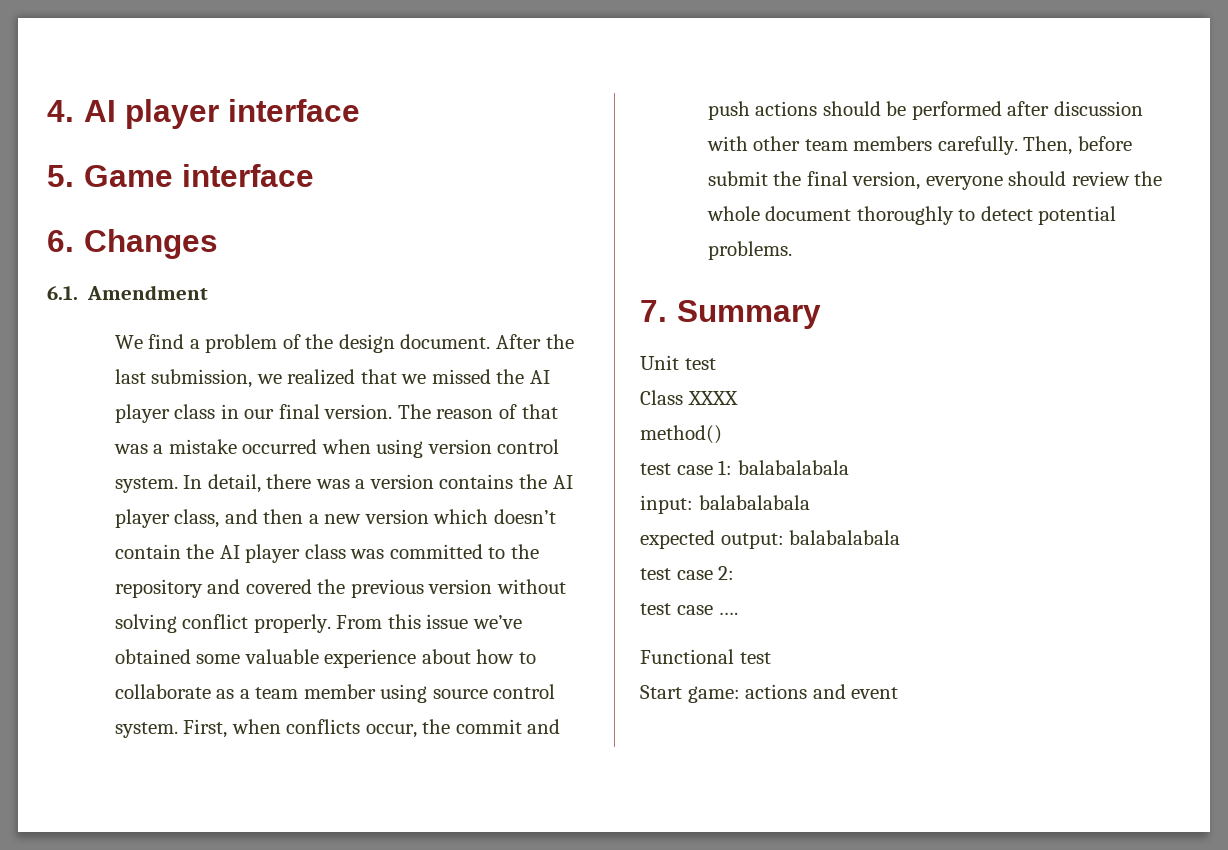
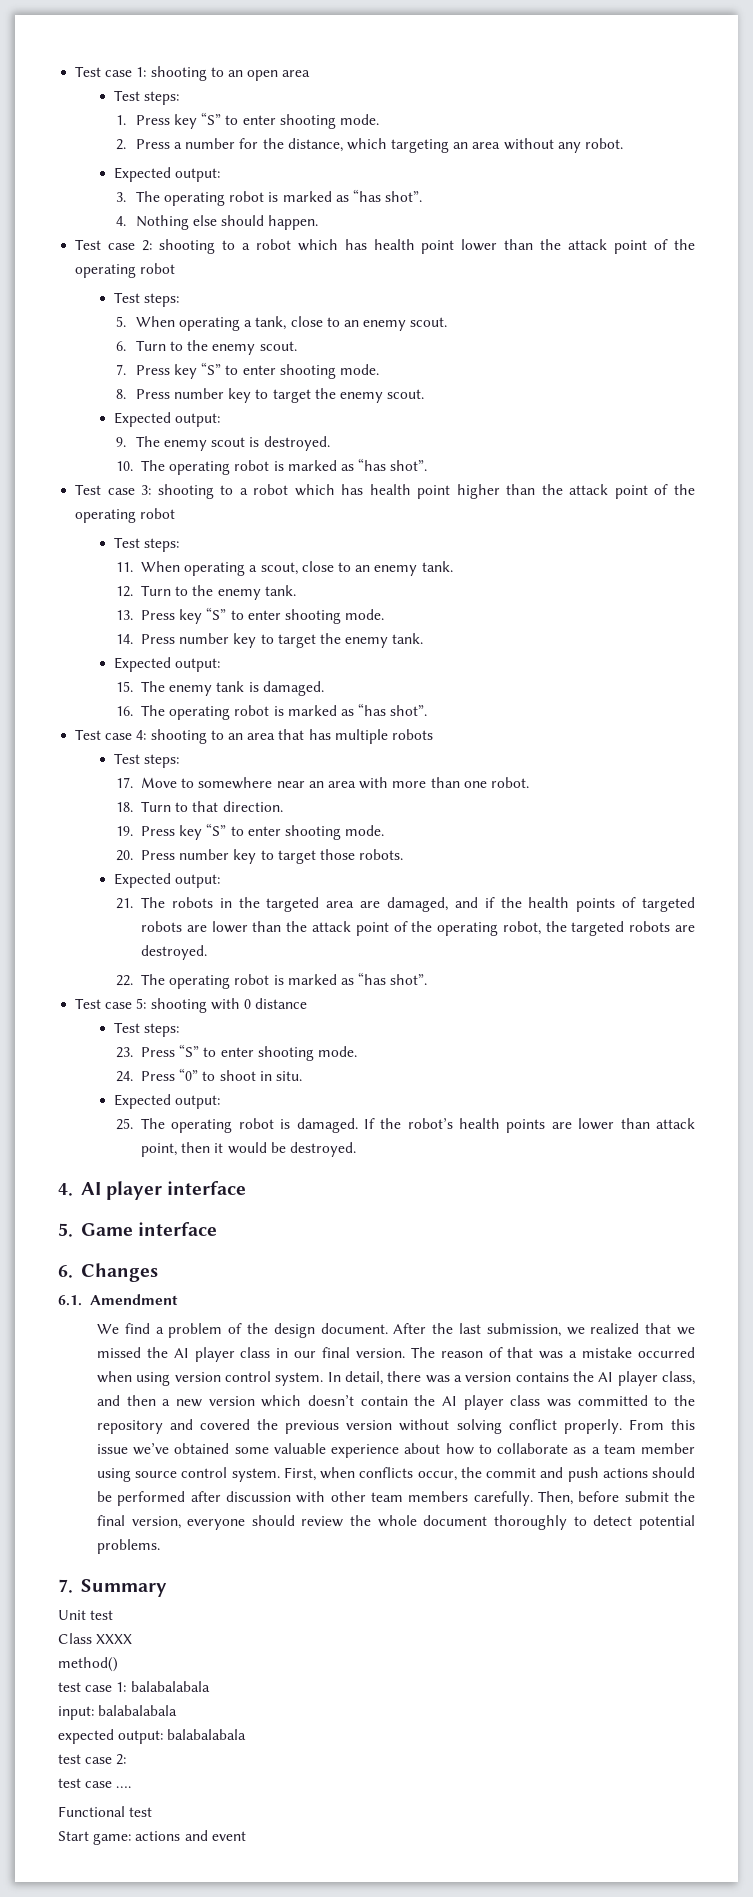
+ Test case 1: shooting to an open area
+ Test steps:
+ 1. Press key “S” to enter shooting mode.
+ 2. Press a number for the distance, which targeting an area without any robot.
+ Expected output:
+ 3. The operating robot is marked as “has shot”.
+ 4. Nothing else should happen.
+ Test case 2: shooting to a robot which has health point lower than the attack point of the operating robot
+ Test steps:
+ 5. When operating a tank, close to an enemy scout.
+ 6. Turn to the enemy scout.
+ 7. Press key “S” to enter shooting mode.
+ 8. Press number key to target the enemy scout.
+ Expected output:
+ 9. The enemy scout is destroyed.
+ 10. The operating robot is marked as “has shot”.
+ Test case 3: shooting to a robot which has health point higher than the attack point of the operating robot
+ Test steps:
+ 11. When operating a scout, close to an enemy tank.
+ 12. Turn to the enemy tank.
+ 13. Press key “S” to enter shooting mode.
+ 14. Press number key to target the enemy tank.
+ Expected output:
+ 15. The enemy tank is damaged.
+ 16. The operating robot is marked as “has shot”.
+ Test case 4: shooting to an area that has multiple robots
+ Test steps:
+ 17. Move to somewhere near an area with more than one robot.
+ 18. Turn to that direction.
+ 19. Press key “S” to enter shooting mode.
+ 20. Press number key to target those robots.
+ Expected output:
+ 21. The robots in the targeted area are damaged, and if the health points of targeted robots are lower than the attack point of the operating robot, the targeted robots are destroyed.
+ 22. The operating robot is marked as “has shot”.
+ Test case 5: shooting with 0 distance
+ Test steps:
+ 23. Press “S” to enter shooting mode.
+ 24. Press “0” to shoot in situ.
+ Expected output:
+ 25. The operating robot is damaged. If the robot’s health points are lower than attack point, then it would be destroyed.

